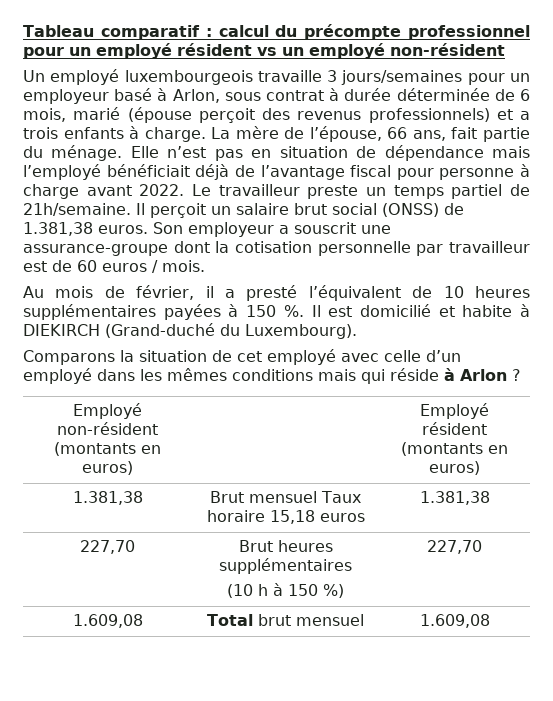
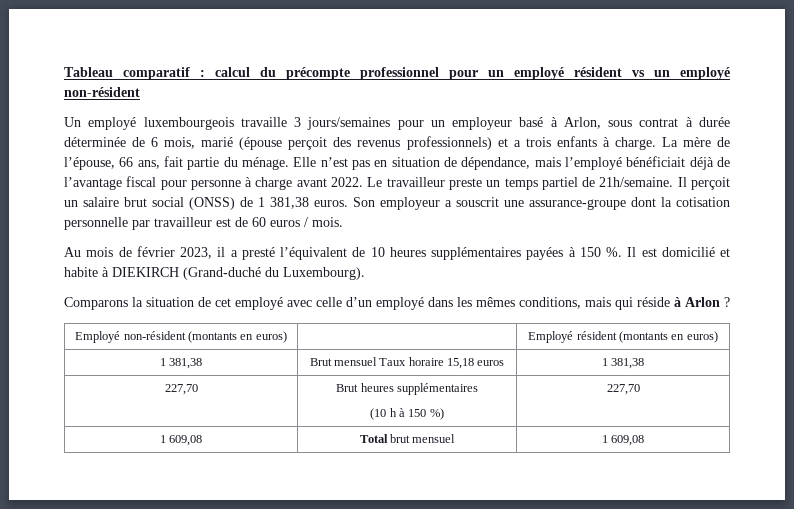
- Elle n’est pas en situation de dépendance mais l’employé bénéficiait déjà de l’avantage fiscal pour personne à charge avant 2022.
+ Elle n’est pas en situation de dépendance, mais l’employé bénéficiait déjà de l’avantage fiscal pour personne à charge avant 2022.
- Il perçoit un salaire brut social (ONSS) de 1.381,38 euros.
+ Il perçoit un salaire brut social (ONSS) de 1 381,38 euros.
- Au mois de février, il a presté l’équivalent de 10 heures supplémentaires payées à 150 %.
+ Au mois de février 2023, il a presté l’équivalent de 10 heures supplémentaires payées à 150 %.
- Comparons la situation de cet employé avec celle d’un employé dans les mêmes conditions mais qui réside à Arlon ?
+ Comparons la situation de cet employé avec celle d’un employé dans les mêmes conditions, mais qui réside à Arlon ?
- 1.381,38 | Brut mensuel Taux horaire 15,18 euros | 1.381,38
+ 1 381,38 | Brut mensuel Taux horaire 15,18 euros | 1 381,38
- 1.609,08 | Total brut mensuel | 1.609,08
+ 1 609,08 | Total brut mensuel | 1 609,08

